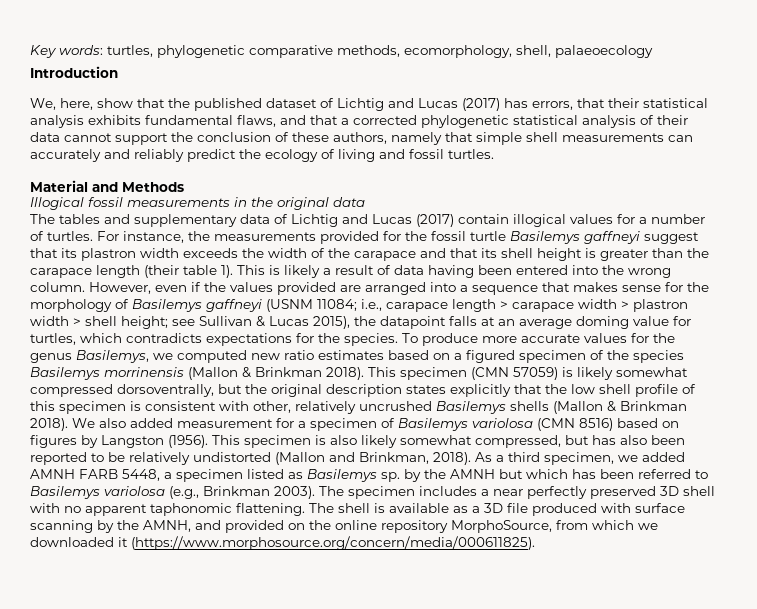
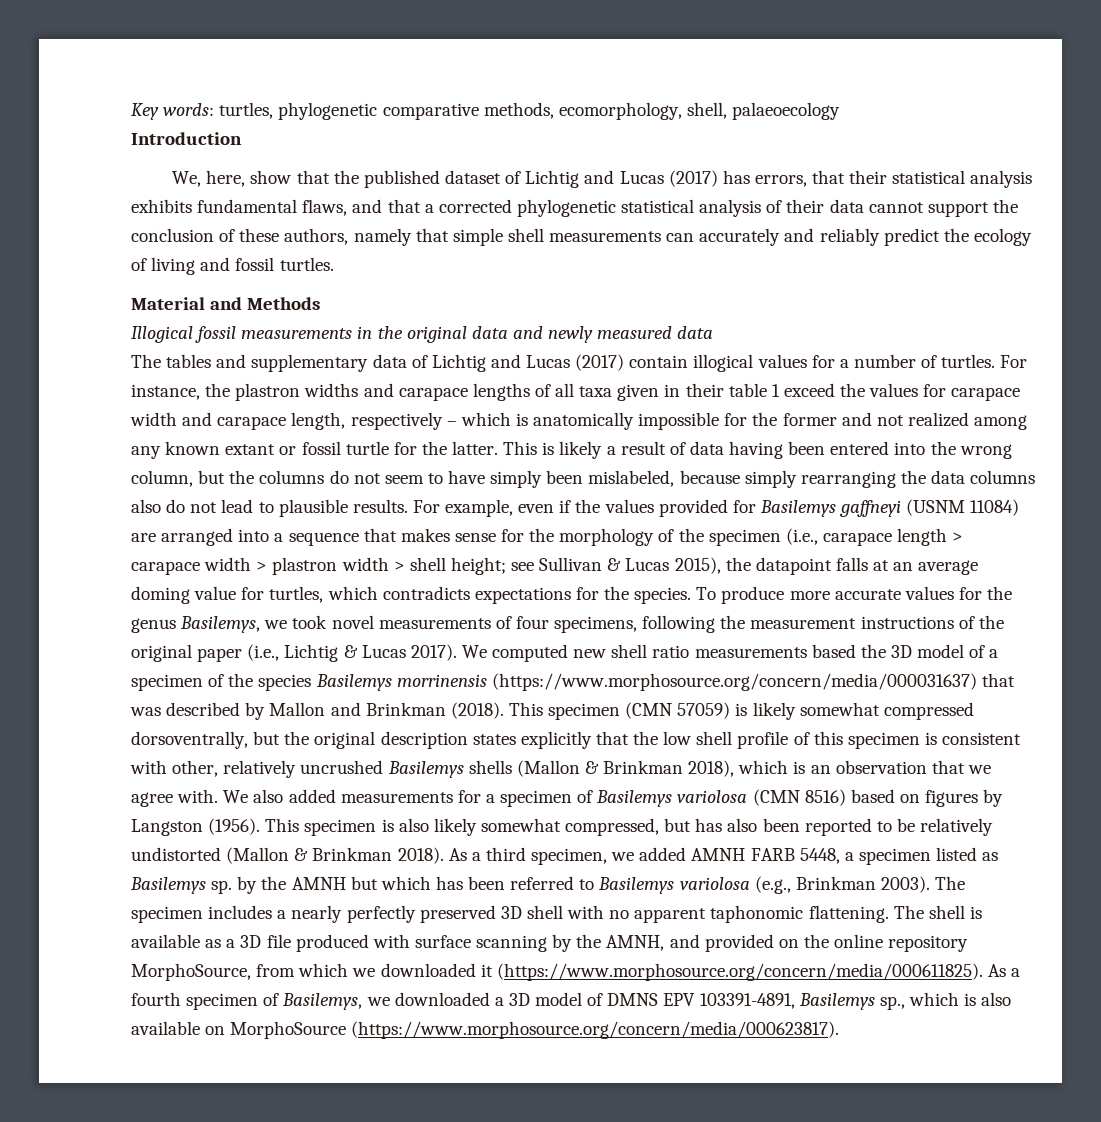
- Illogical fossil measurements in the original data
+ Illogical fossil measurements in the original data and newly measured data
- For instance, the measurements provided for the fossil turtle Basilemys gaffneyi suggest that its plastron width exceeds the width of the carapace and that its shell height is greater than the carapace length (their table 1).
+ For instance, the plastron widths and carapace lengths of all taxa given in their table 1 exceed the values for carapace width and carapace length, respectively – which is anatomically impossible for the former and not realized among any known extant or fossil turtle for the latter.
- This is likely a result of data having been entered into the wrong column. However, even if the values provided are arranged into a sequence that makes sense for the morphology of Basilemys gaffneyi (USNM 11084; i.e., carapace length > carapace width > plastron width > shell height;
+ This is likely a result of data having been entered into the wrong column, but the columns do not seem to have simply been mislabeled, because simply rearranging the data columns also do not lead to plausible results. For example, even if the values provided for Basilemys gaffneyi (USNM 11084) are arranged into a sequence that makes sense for the morphology of the specimen (i.e., carapace length > carapace width > plastron width > shell height;
- To produce more accurate values for the genus Basilemys, we computed new ratio estimates based on a figured specimen of the species Basilemys morrinensis (Mallon & Brinkman 2018).
+ To produce more accurate values for the genus Basilemys, we took novel measurements of four specimens, following the measurement instructions of the original paper (i.e., Lichtig & Lucas 2017). We computed new shell ratio measurements based the 3D model of a specimen of the species Basilemys morrinensis (https://www.morphosource.org/concern/media/000031637) that was described by Mallon and Brinkman (2018).
- This specimen (CMN 57059) is likely somewhat compressed dorsoventrally, but the original description states explicitly that the low shell profile of this specimen is consistent with other, relatively uncrushed Basilemys shells (Mallon & Brinkman 2018).
+ This specimen (CMN 57059) is likely somewhat compressed dorsoventrally, but the original description states explicitly that the low shell profile of this specimen is consistent with other, relatively uncrushed Basilemys shells (Mallon & Brinkman 2018), which is an observation that we agree with.
- We also added measurement for a specimen of Basilemys variolosa (CMN 8516) based on figures by Langston (1956).
+ We also added measurements for a specimen of Basilemys variolosa (CMN 8516) based on figures by Langston (1956).
- This specimen is also likely somewhat compressed, but has also been reported to be relatively undistorted (Mallon and Brinkman, 2018).
+ This specimen is also likely somewhat compressed, but has also been reported to be relatively undistorted (Mallon & Brinkman 2018).
- The specimen includes a near perfectly preserved 3D shell with no apparent taphonomic flattening.
+ The specimen includes a nearly perfectly preserved 3D shell with no apparent taphonomic flattening.
- The shell is available as a 3D file produced with surface scanning by the AMNH, and provided on the online repository MorphoSource, from which we downloaded it (https://www.morphosource.org/concern/media/000611825).
+ The shell is available as a 3D file produced with surface scanning by the AMNH, and provided on the online repository MorphoSource, from which we downloaded it (https://www.morphosource.org/concern/media/000611825). As a fourth specimen of Basilemys, we downloaded a 3D model of DMNS EPV 103391-4891, Basilemys sp., which is also available on MorphoSource (https://www.morphosource.org/concern/media/000623817).

